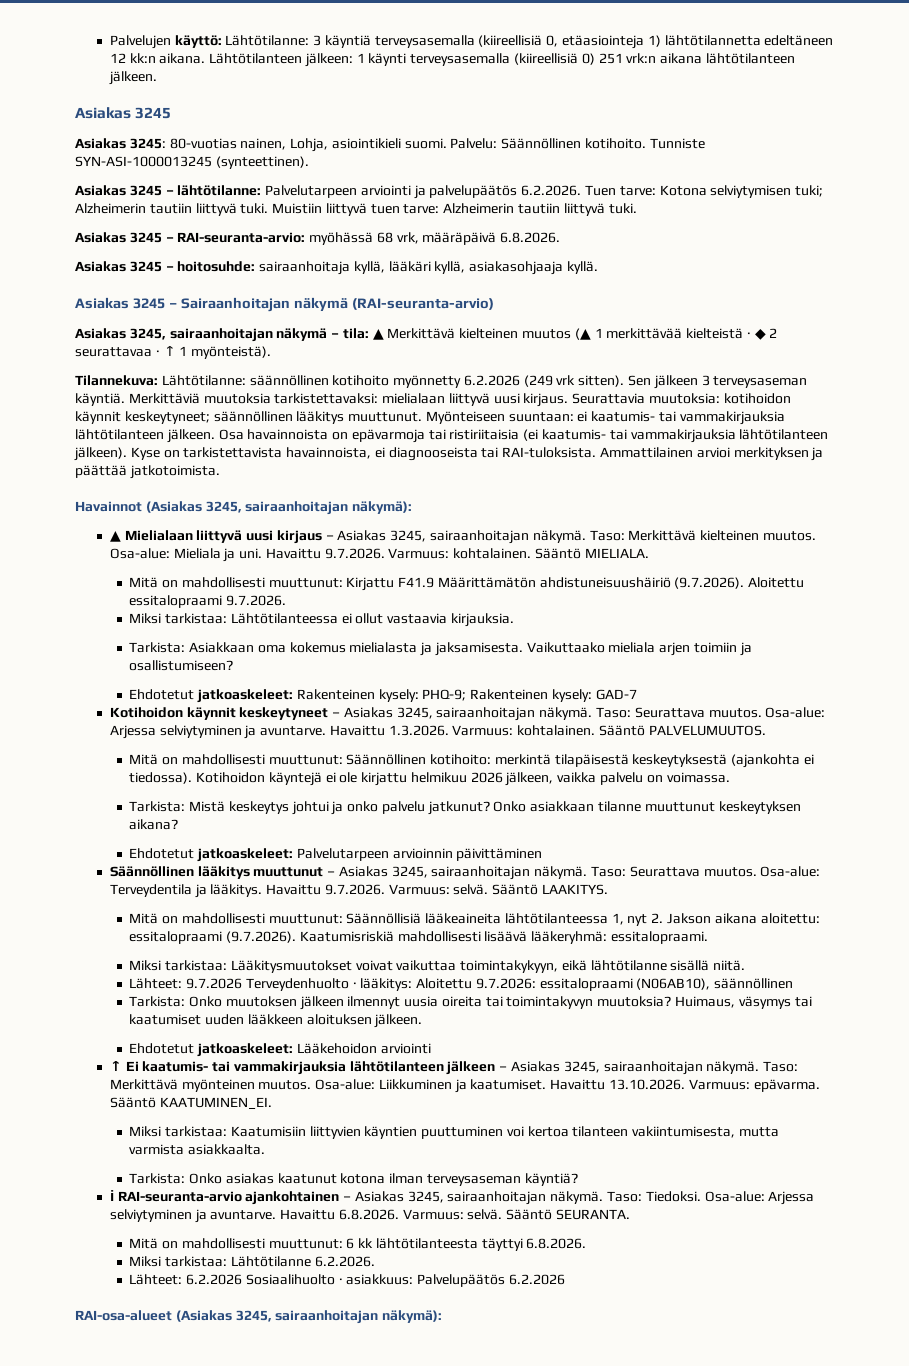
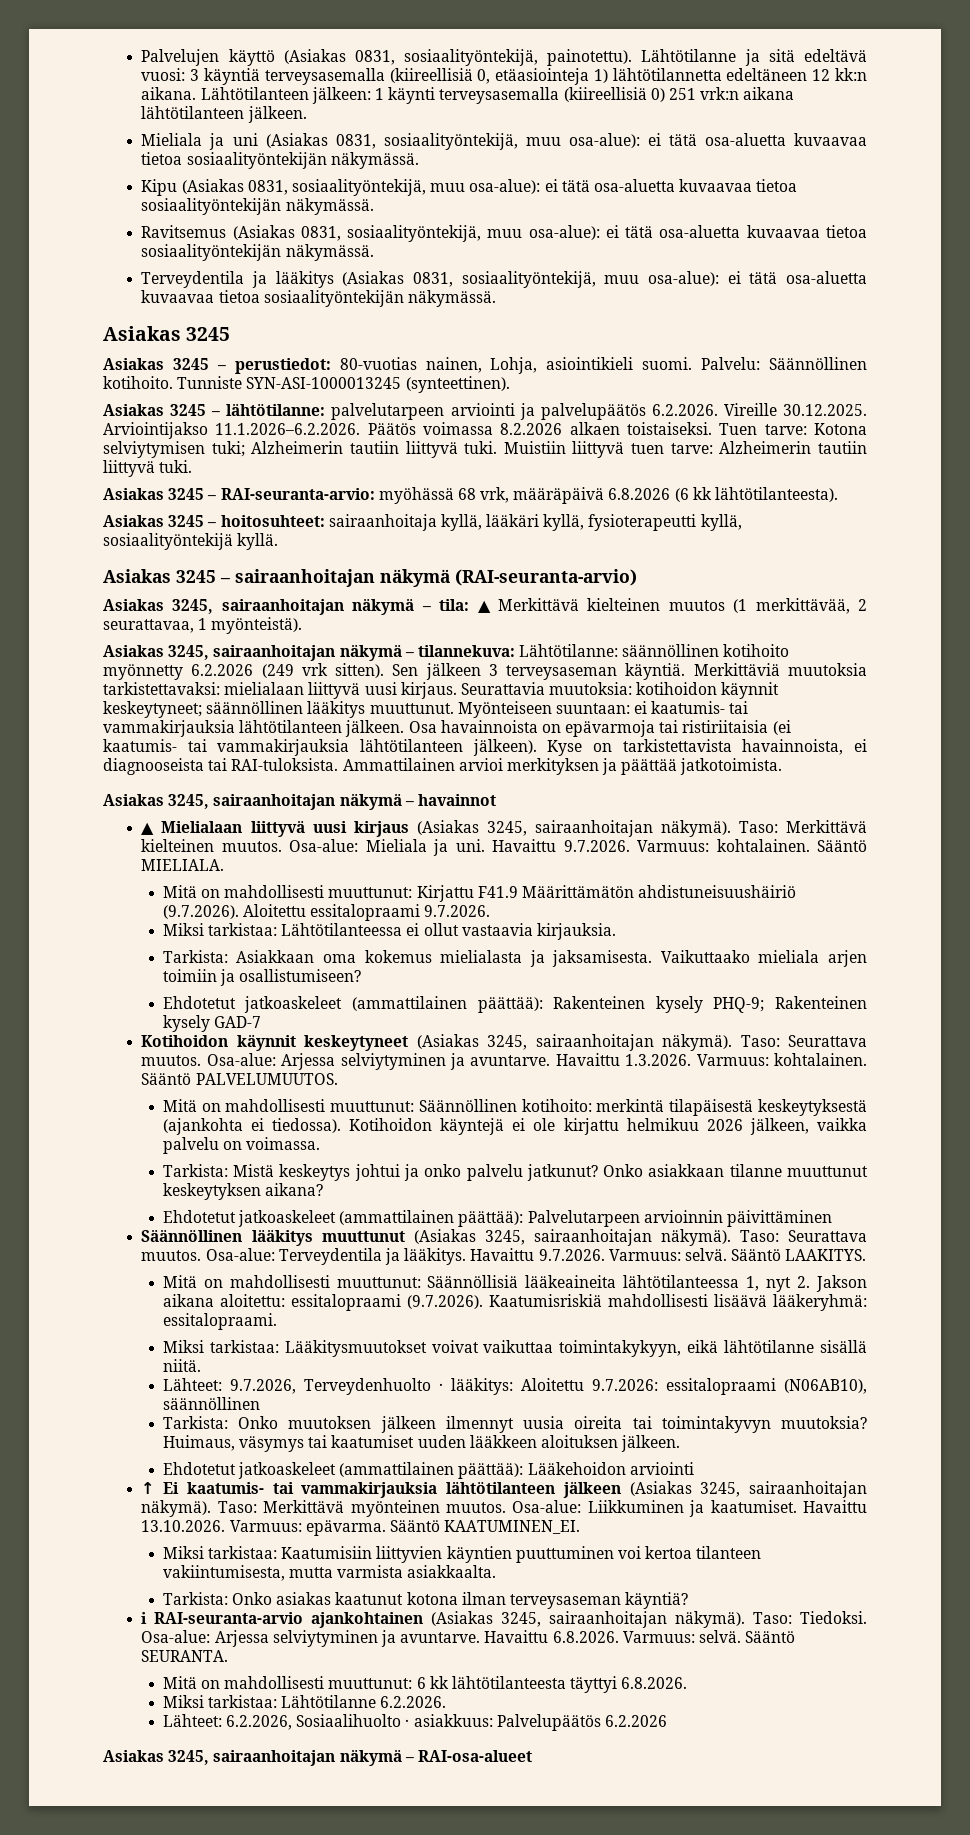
- Palvelujen käyttö: Lähtötilanne: 3 käyntiä terveysasemalla (kiireellisiä 0, etäasiointeja 1) lähtötilannetta edeltäneen 12 kk:n aikana.
+ Palvelujen käyttö (Asiakas 0831, sosiaalityöntekijä, painotettu). Lähtötilanne ja sitä edeltävä vuosi: 3 käyntiä terveysasemalla (kiireellisiä 0, etäasiointeja 1) lähtötilannetta edeltäneen 12 kk:n aikana.
+ Mieliala ja uni (Asiakas 0831, sosiaalityöntekijä, muu osa-alue): ei tätä osa-aluetta kuvaavaa tietoa sosiaalityöntekijän näkymässä.
+ Kipu (Asiakas 0831, sosiaalityöntekijä, muu osa-alue): ei tätä osa-aluetta kuvaavaa tietoa sosiaalityöntekijän näkymässä.
+ Ravitsemus (Asiakas 0831, sosiaalityöntekijä, muu osa-alue): ei tätä osa-aluetta kuvaavaa tietoa sosiaalityöntekijän näkymässä.
+ Terveydentila ja lääkitys (Asiakas 0831, sosiaalityöntekijä, muu osa-alue): ei tätä osa-aluetta kuvaavaa tietoa sosiaalityöntekijän näkymässä.
- Asiakas 3245: 80-vuotias nainen, Lohja, asiointikieli suomi.
+ Asiakas 3245 – perustiedot: 80-vuotias nainen, Lohja, asiointikieli suomi.
- Asiakas 3245 – lähtötilanne: Palvelutarpeen arviointi ja palvelupäätös 6.2.2026. Tuen tarve: Kotona selviytymisen tuki; Alzheimerin tautiin liittyvä tuki.
+ Asiakas 3245 – lähtötilanne: palvelutarpeen arviointi ja palvelupäätös 6.2.2026. Vireille 30.12.2025. Arviointijakso 11.1.2026–6.2.2026. Päätös voimassa 8.2.2026 alkaen toistaiseksi. Tuen tarve: Kotona selviytymisen tuki; Alzheimerin tautiin liittyvä tuki.
- Asiakas 3245 – RAI-seuranta-arvio: myöhässä 68 vrk, määräpäivä 6.8.2026.
- Asiakas 3245 – hoitosuhde: sairaanhoitaja kyllä, lääkäri kyllä, asiakasohjaaja kyllä.
+ Asiakas 3245 – RAI-seuranta-arvio: myöhässä 68 vrk, määräpäivä 6.8.2026 (6 kk lähtötilanteesta).
+ Asiakas 3245 – hoitosuhteet: sairaanhoitaja kyllä, lääkäri kyllä, fysioterapeutti kyllä, sosiaalityöntekijä kyllä.
- Asiakas 3245 – Sairaanhoitajan näkymä (RAI-seuranta-arvio)
+ Asiakas 3245 – sairaanhoitajan näkymä (RAI-seuranta-arvio)
- Asiakas 3245, sairaanhoitajan näkymä – tila: ▲ Merkittävä kielteinen muutos (▲ 1 merkittävää kielteistä · ◆ 2 seurattavaa · ↑ 1 myönteistä).
- Tilannekuva: Lähtötilanne: säännöllinen kotihoito myönnetty 6.2.2026 (249 vrk sitten).
+ Asiakas 3245, sairaanhoitajan näkymä – tila: ▲ Merkittävä kielteinen muutos (1 merkittävää, 2 seurattavaa, 1 myönteistä).
+ Asiakas 3245, sairaanhoitajan näkymä – tilannekuva: Lähtötilanne: säännöllinen kotihoito myönnetty 6.2.2026 (249 vrk sitten).
- Havainnot (Asiakas 3245, sairaanhoitajan näkymä):
+ Asiakas 3245, sairaanhoitajan näkymä – havainnot
- ▲ Mielialaan liittyvä uusi kirjaus – Asiakas 3245, sairaanhoitajan näkymä.
+ ▲ Mielialaan liittyvä uusi kirjaus (Asiakas 3245, sairaanhoitajan näkymä).
- Ehdotetut jatkoaskeleet: Rakenteinen kysely: PHQ-9; Rakenteinen kysely: GAD-7
+ Ehdotetut jatkoaskeleet (ammattilainen päättää): Rakenteinen kysely PHQ-9; Rakenteinen kysely GAD-7
- Kotihoidon käynnit keskeytyneet – Asiakas 3245, sairaanhoitajan näkymä.
+ Kotihoidon käynnit keskeytyneet (Asiakas 3245, sairaanhoitajan näkymä).
- Ehdotetut jatkoaskeleet: Palvelutarpeen arvioinnin päivittäminen
+ Ehdotetut jatkoaskeleet (ammattilainen päättää): Palvelutarpeen arvioinnin päivittäminen
- Säännöllinen lääkitys muuttunut – Asiakas 3245, sairaanhoitajan näkymä.
+ Säännöllinen lääkitys muuttunut (Asiakas 3245, sairaanhoitajan näkymä).
- Lähteet: 9.7.2026 Terveydenhuolto · lääkitys: Aloitettu 9.7.2026: essitalopraami (N06AB10), säännöllinen
+ Lähteet: 9.7.2026, Terveydenhuolto · lääkitys: Aloitettu 9.7.2026: essitalopraami (N06AB10), säännöllinen
- Ehdotetut jatkoaskeleet: Lääkehoidon arviointi
+ Ehdotetut jatkoaskeleet (ammattilainen päättää): Lääkehoidon arviointi
- ↑ Ei kaatumis- tai vammakirjauksia lähtötilanteen jälkeen – Asiakas 3245, sairaanhoitajan näkymä.
+ ↑ Ei kaatumis- tai vammakirjauksia lähtötilanteen jälkeen (Asiakas 3245, sairaanhoitajan näkymä).
- ℹ RAI-seuranta-arvio ajankohtainen – Asiakas 3245, sairaanhoitajan näkymä.
+ ℹ RAI-seuranta-arvio ajankohtainen (Asiakas 3245, sairaanhoitajan näkymä).
- Lähteet: 6.2.2026 Sosiaalihuolto · asiakkuus: Palvelupäätös 6.2.2026
+ Lähteet: 6.2.2026, Sosiaalihuolto · asiakkuus: Palvelupäätös 6.2.2026
- RAI-osa-alueet (Asiakas 3245, sairaanhoitajan näkymä):
+ Asiakas 3245, sairaanhoitajan näkymä – RAI-osa-alueet

